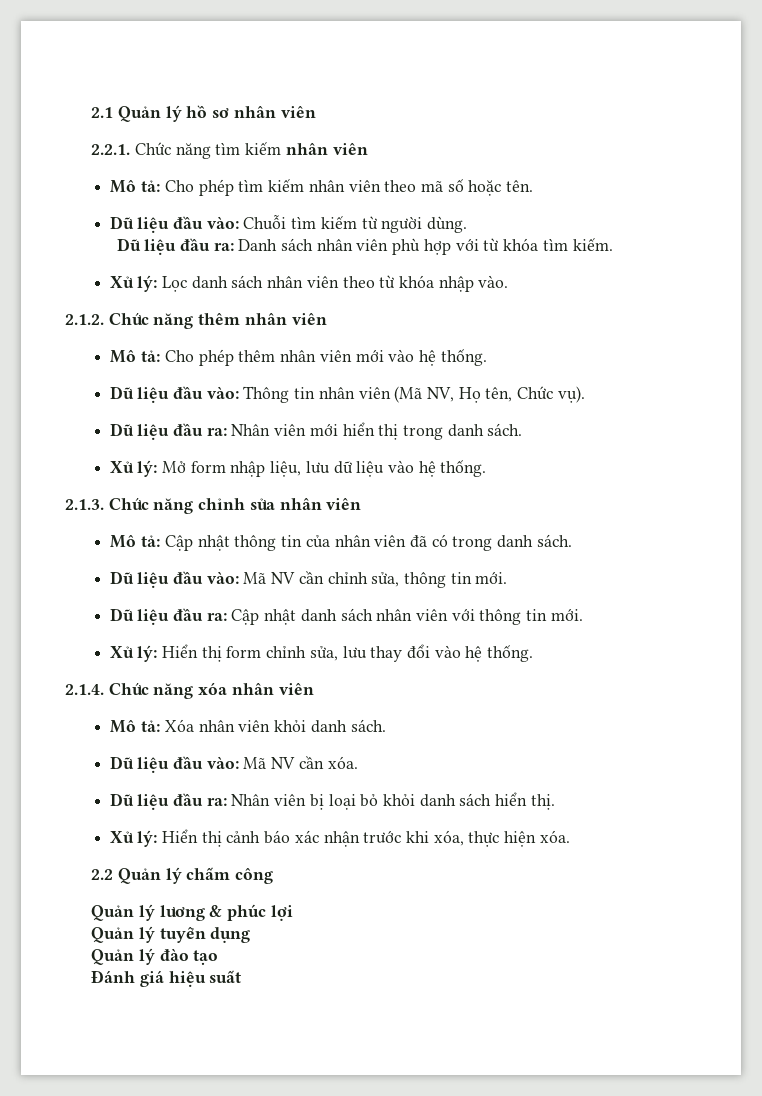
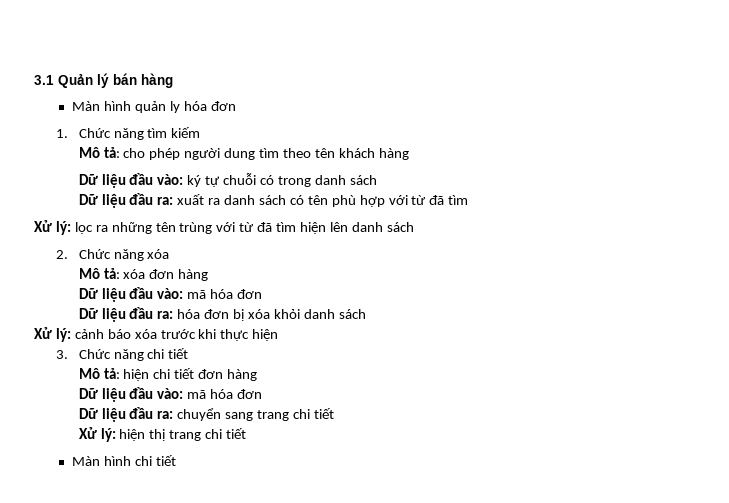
- 2.1 Quản lý hồ sơ nhân viên
- 2.2.1. Chức năng tìm kiếm nhân viên
- Mô tả: Cho phép tìm kiếm nhân viên theo mã số hoặc tên.
- Dữ liệu đầu vào: Chuỗi tìm kiếm từ người dùng.
- Dữ liệu đầu ra: Danh sách nhân viên phù hợp với từ khóa tìm kiếm.
- Xử lý: Lọc danh sách nhân viên theo từ khóa nhập vào.
- 2.1.2. Chức năng thêm nhân viên
- Mô tả: Cho phép thêm nhân viên mới vào hệ thống.
- Dữ liệu đầu vào: Thông tin nhân viên (Mã NV, Họ tên, Chức vụ).
- Dữ liệu đầu ra: Nhân viên mới hiển thị trong danh sách.
- Xử lý: Mở form nhập liệu, lưu dữ liệu vào hệ thống.
- 2.1.3. Chức năng chỉnh sửa nhân viên
- Mô tả: Cập nhật thông tin của nhân viên đã có trong danh sách.
- Dữ liệu đầu vào: Mã NV cần chỉnh sửa, thông tin mới.
- Dữ liệu đầu ra: Cập nhật danh sách nhân viên với thông tin mới.
- Xử lý: Hiển thị form chỉnh sửa, lưu thay đổi vào hệ thống.
- 2.1.4. Chức năng xóa nhân viên
- Mô tả: Xóa nhân viên khỏi danh sách.
- Dữ liệu đầu vào: Mã NV cần xóa.
- Dữ liệu đầu ra: Nhân viên bị loại bỏ khỏi danh sách hiển thị.
- Xử lý: Hiển thị cảnh báo xác nhận trước khi xóa, thực hiện xóa.
- 2.2 Quản lý chấm công
- Quản lý lương & phúc lợi
- Quản lý tuyển dụng
- Quản lý đào tạo
- Đánh giá hiệu suất
+ 3.1 Quản lý bán hàng
+ Màn hình quản ly hóa đơn
+ 1. Chức năng tìm kiếm
+ Mô tả: cho phép người dung tìm theo tên khách hàng
+ Dữ liệu đầu vào: ký tự chuỗi có trong danh sách
+ Dữ liệu đầu ra: xuất ra danh sách có tên phù hợp với từ đã tìm
+ Xử lý: lọc ra những tên trùng với từ đã tìm hiện lên danh sách
+ 2. Chức năng xóa
+ Mô tả: xóa đơn hàng
+ Dữ liệu đầu vào: mã hóa đơn
+ Dữ liệu đầu ra: hóa đơn bị xóa khỏi danh sách
+ Xử lý: cảnh báo xóa trước khi thực hiện
+ 3. Chức năng chi tiết
+ Mô tả: hiện chi tiết đơn hàng
+ Dữ liệu đầu vào: mã hóa đơn
+ Dữ liệu đầu ra: chuyển sang trang chi tiết
+ Xử lý: hiện thị trang chi tiết
+ Màn hình chi tiết

